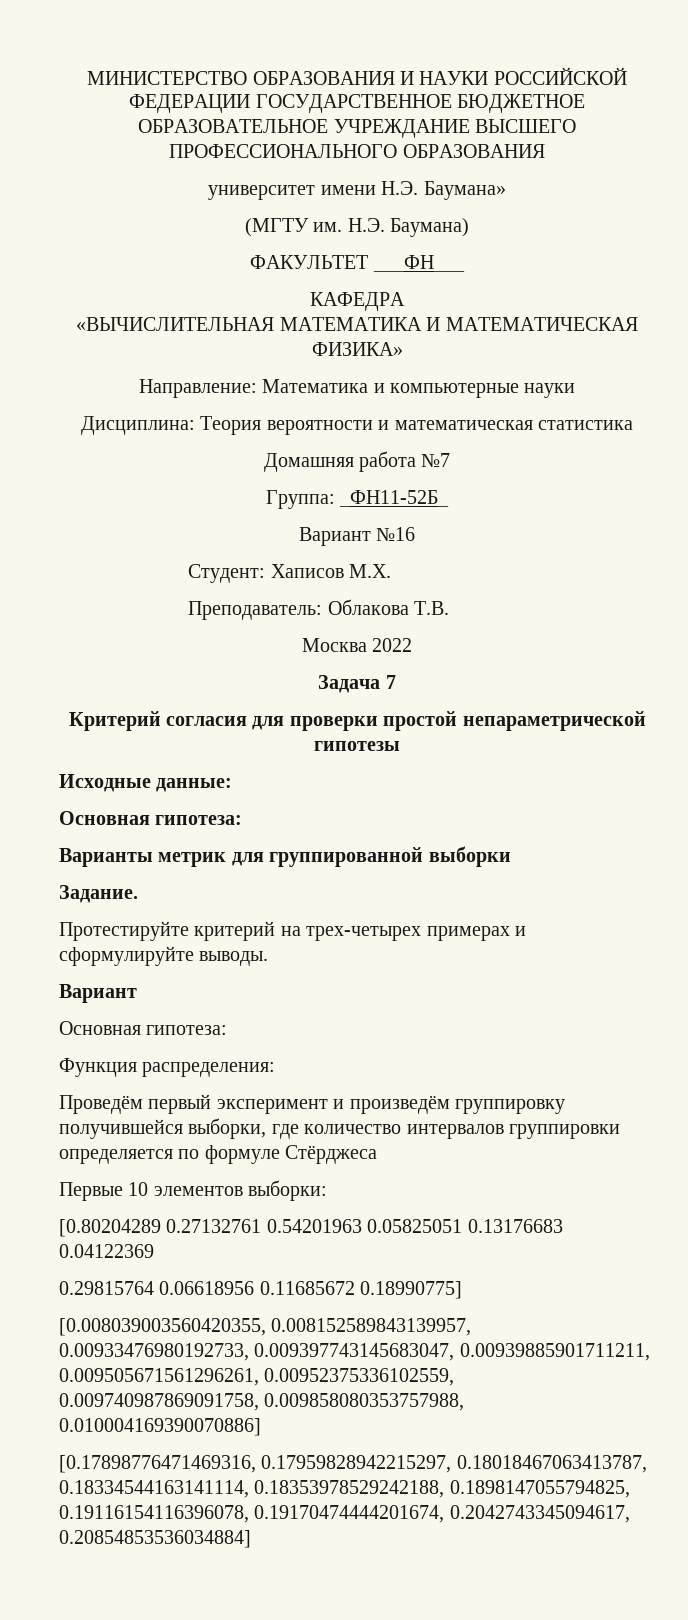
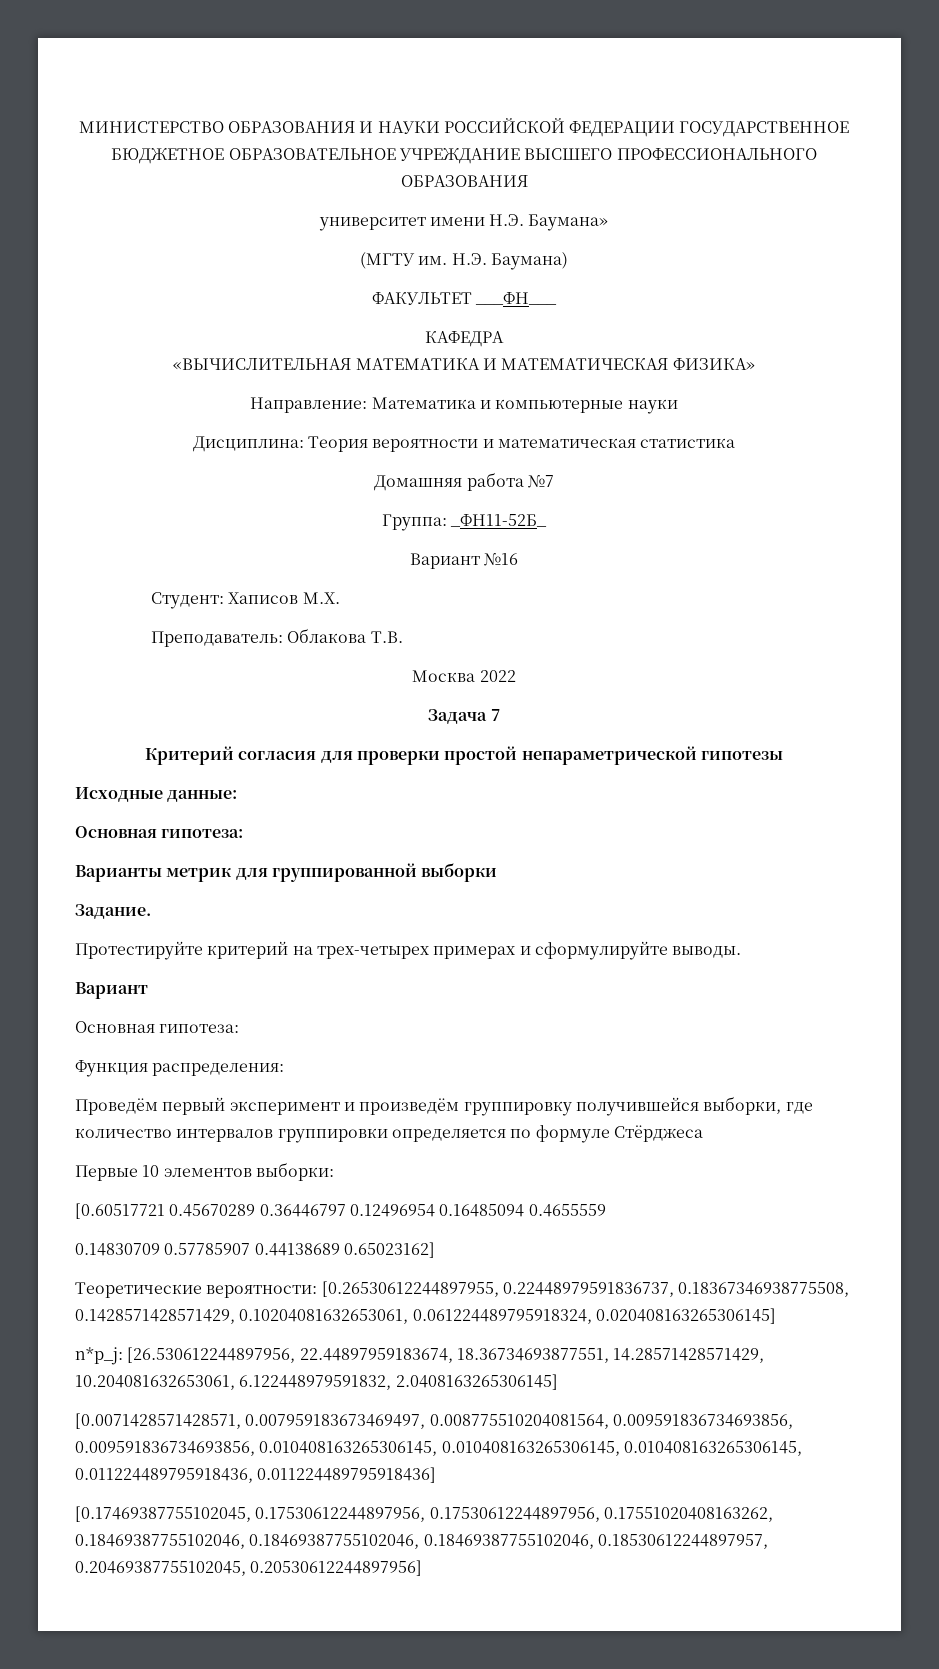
- [0.80204289 0.27132761 0.54201963 0.05825051 0.13176683 0.04122369
- 0.29815764 0.06618956 0.11685672 0.18990775]
- [0.008039003560420355, 0.008152589843139957, 0.00933476980192733, 0.009397743145683047, 0.00939885901711211, 0.009505671561296261, 0.00952375336102559, 0.009740987869091758, 0.009858080353757988, 0.010004169390070886]
- [0.17898776471469316, 0.17959828942215297, 0.18018467063413787, 0.18334544163141114, 0.18353978529242188, 0.1898147055794825, 0.19116154116396078, 0.19170474444201674, 0.2042743345094617, 0.20854853536034884]
+ [0.60517721 0.45670289 0.36446797 0.12496954 0.16485094 0.4655559
+ 0.14830709 0.57785907 0.44138689 0.65023162]
+ Теоретические вероятности: [0.26530612244897955, 0.22448979591836737, 0.18367346938775508, 0.1428571428571429, 0.10204081632653061, 0.061224489795918324, 0.020408163265306145]
+ n*p_j: [26.530612244897956, 22.44897959183674, 18.36734693877551, 14.28571428571429, 10.204081632653061, 6.122448979591832, 2.0408163265306145]
+ [0.0071428571428571, 0.007959183673469497, 0.008775510204081564, 0.009591836734693856, 0.009591836734693856, 0.010408163265306145, 0.010408163265306145, 0.010408163265306145, 0.011224489795918436, 0.011224489795918436]
+ [0.17469387755102045, 0.17530612244897956, 0.17530612244897956, 0.17551020408163262, 0.18469387755102046, 0.18469387755102046, 0.18469387755102046, 0.18530612244897957, 0.20469387755102045, 0.20530612244897956]

